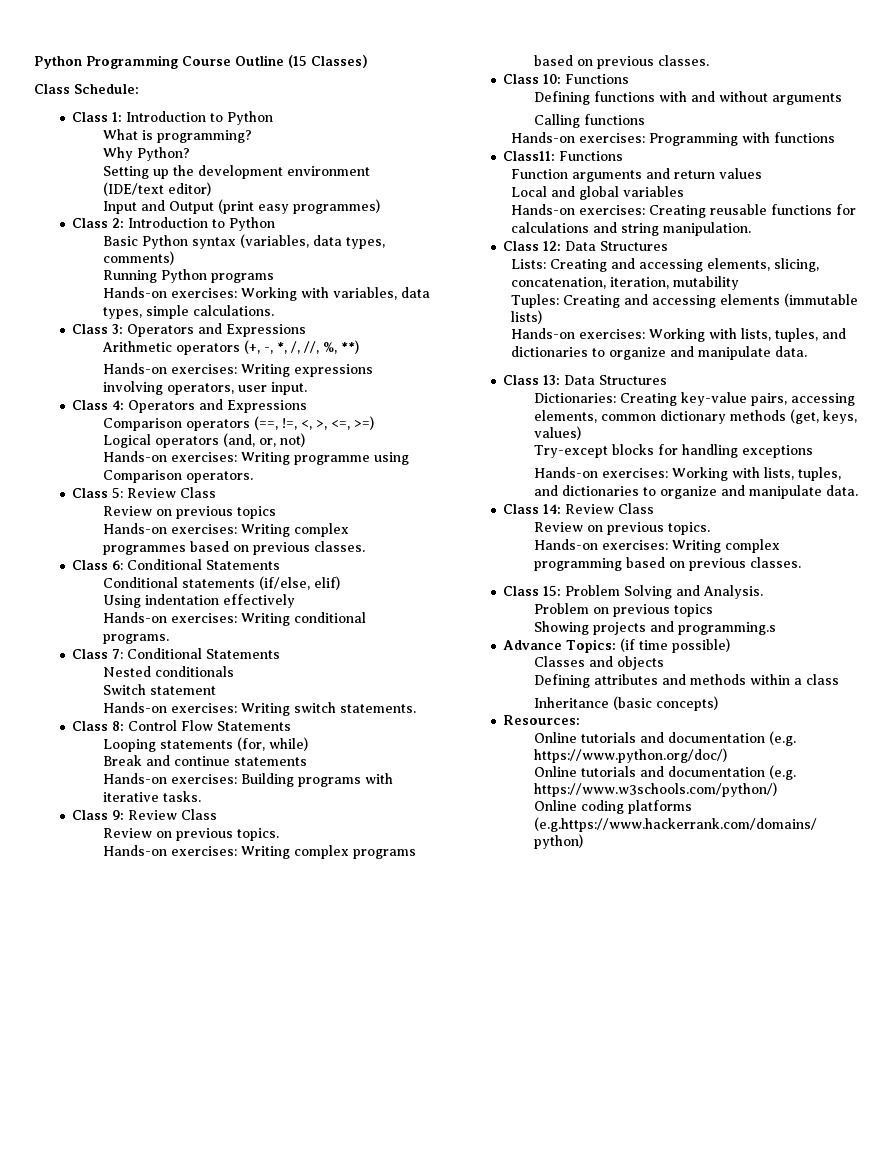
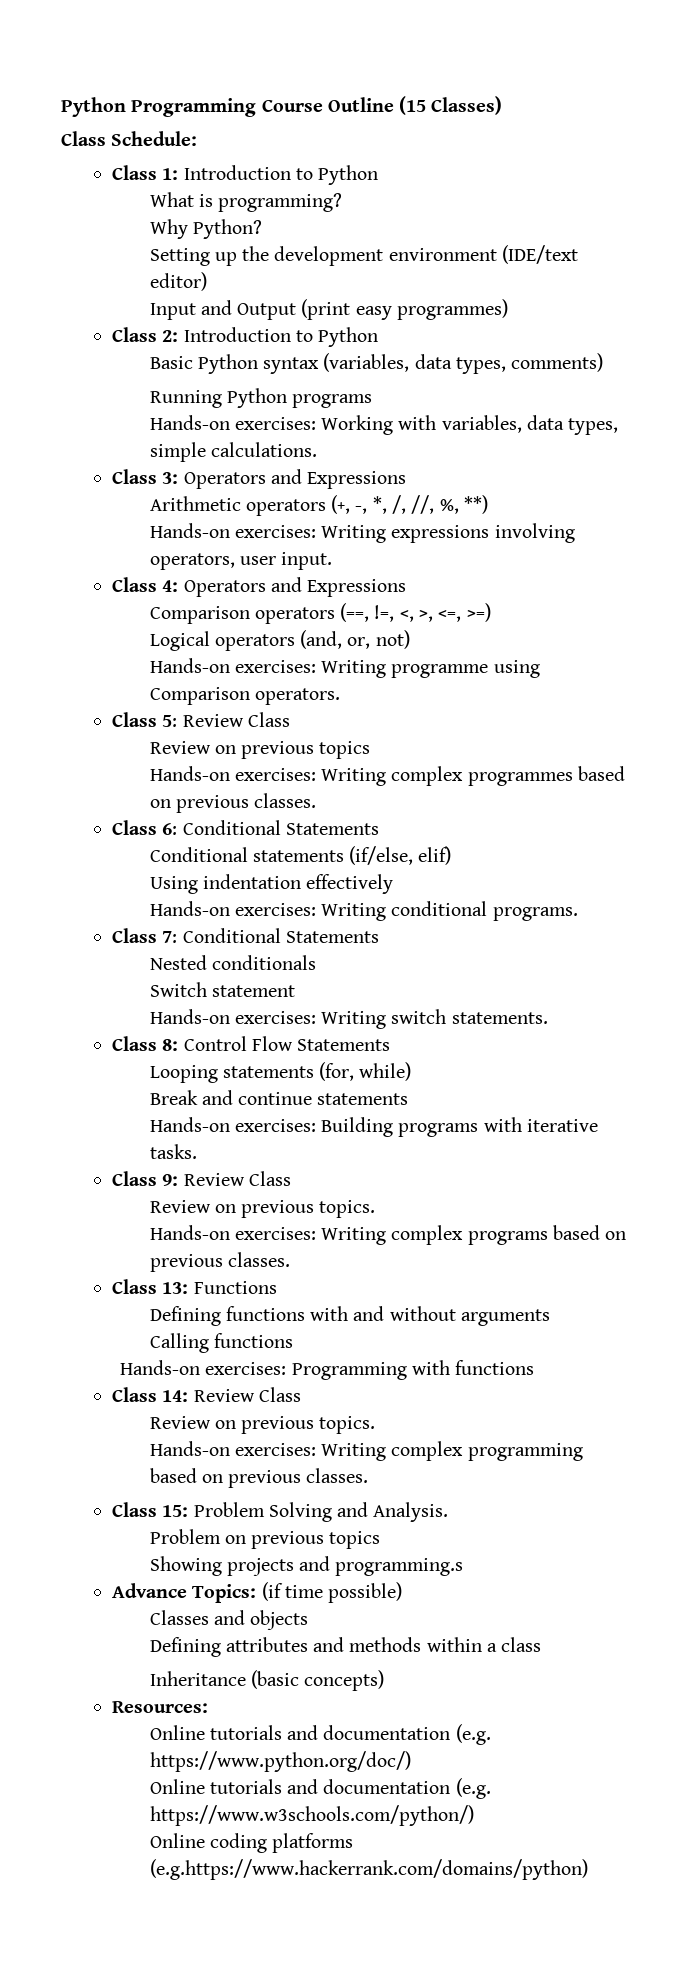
- Class 10: Functions
+ Class 13: Functions
- Class11: Functions
- Function arguments and return values
- Local and global variables
- Hands-on exercises: Creating reusable functions for calculations and string manipulation.
- Class 12: Data Structures
- Lists: Creating and accessing elements, slicing, concatenation, iteration, mutability
- Tuples: Creating and accessing elements (immutable lists)
- Hands-on exercises: Working with lists, tuples, and dictionaries to organize and manipulate data.
- Class 13: Data Structures
- Dictionaries: Creating key-value pairs, accessing elements, common dictionary methods (get, keys, values)
- Try-except blocks for handling exceptions
- Hands-on exercises: Working with lists, tuples, and dictionaries to organize and manipulate data.

